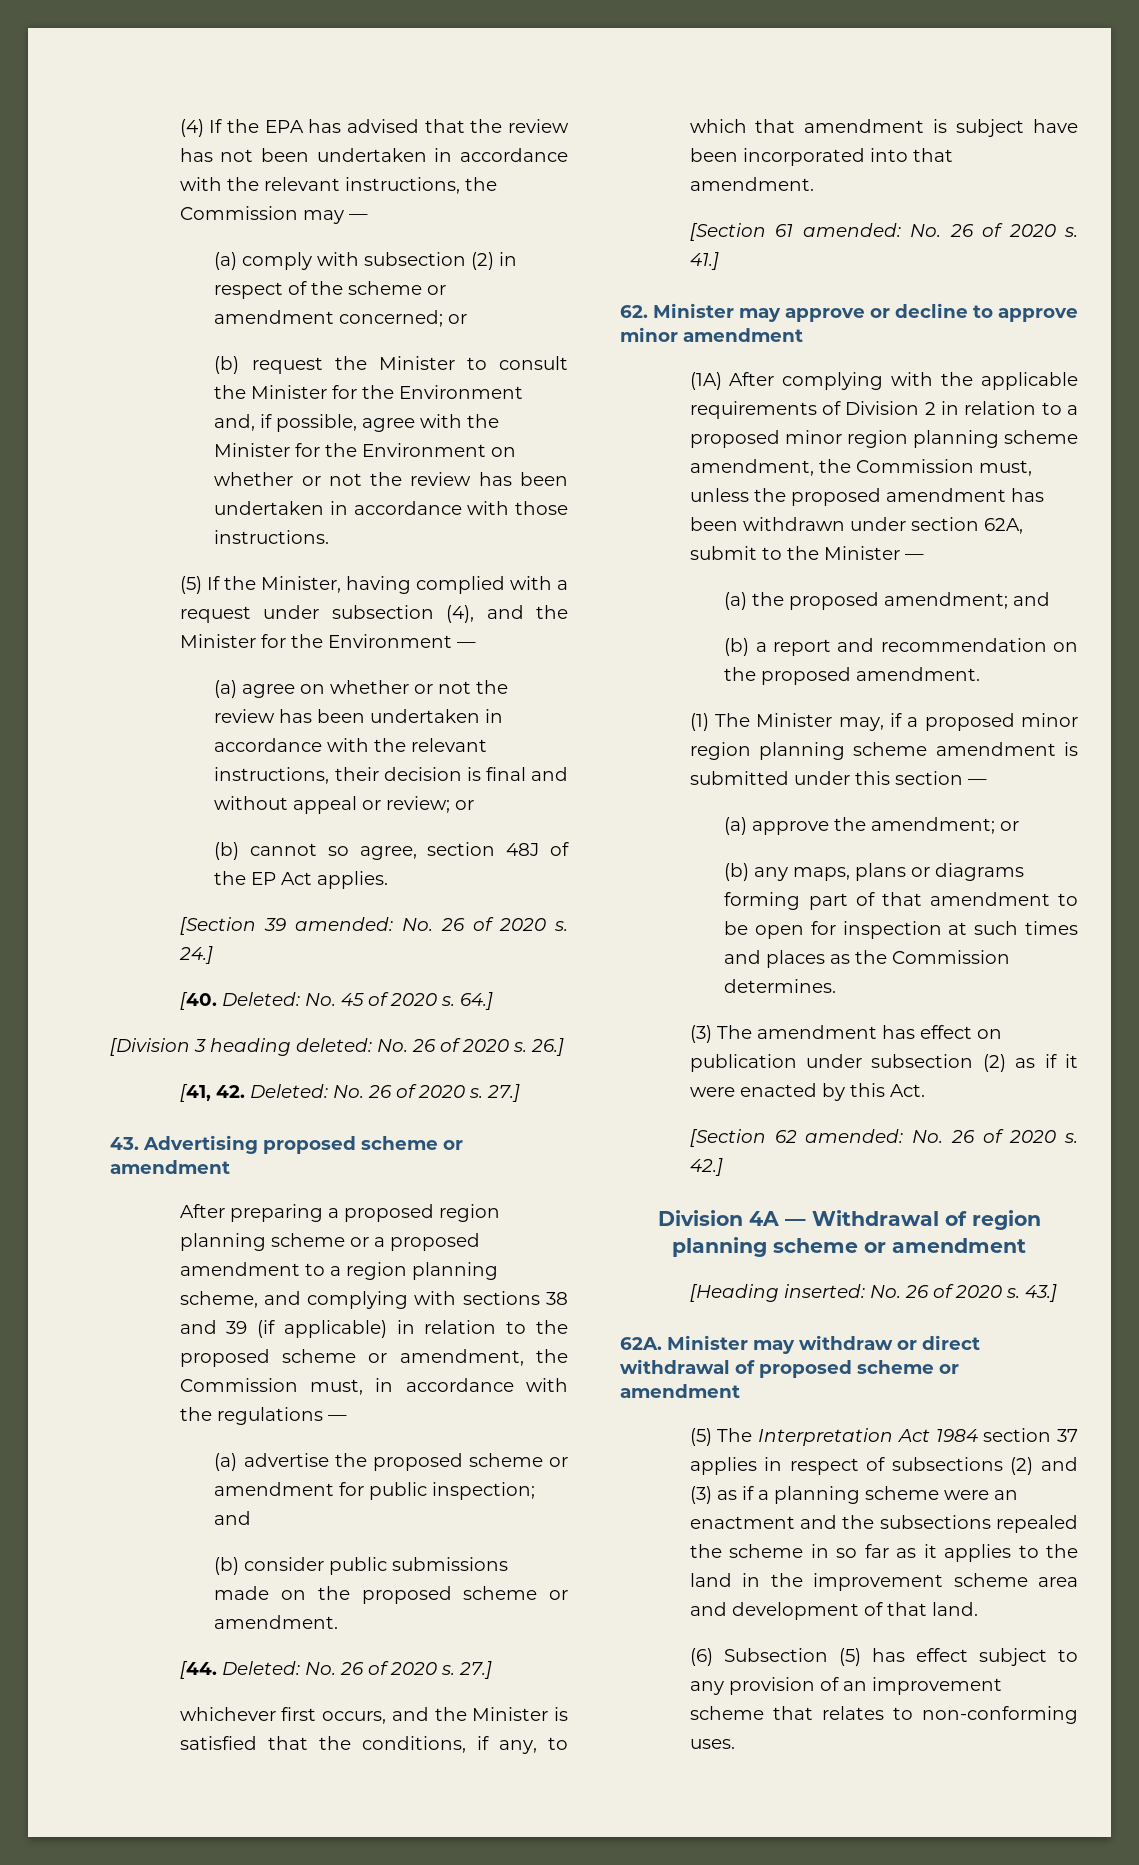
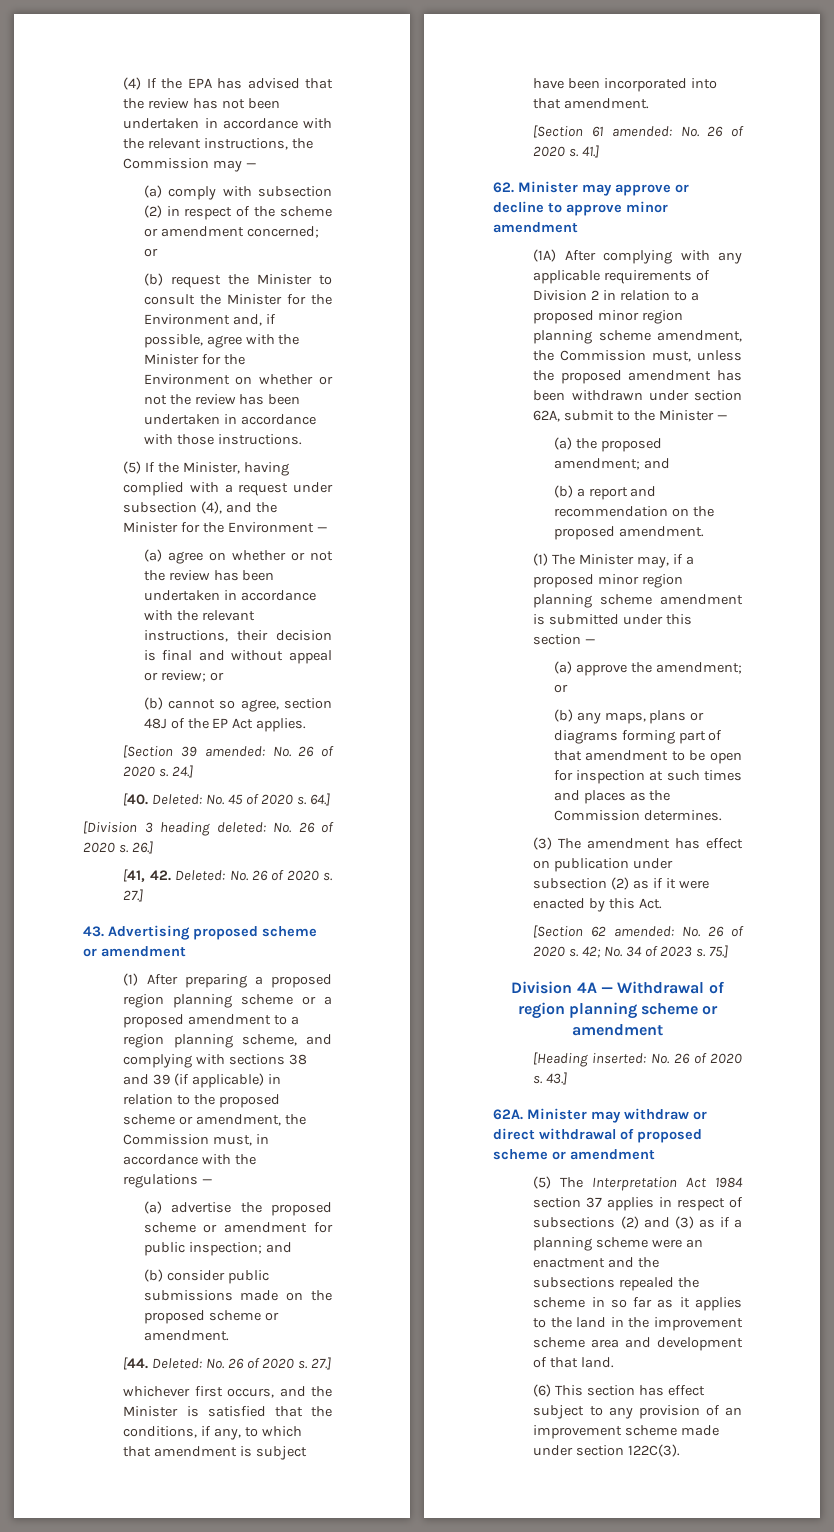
- After preparing a proposed region planning scheme or a proposed amendment to a region planning scheme, and complying with sections 38 and 39 (if applicable) in relation to the proposed scheme or amendment, the Commission must, in accordance with the regulations —
+ (1) After preparing a proposed region planning scheme or a proposed amendment to a region planning scheme, and complying with sections 38 and 39 (if applicable) in relation to the proposed scheme or amendment, the Commission must, in accordance with the regulations —
- (1A) After complying with the applicable requirements of Division 2 in relation to a proposed minor region planning scheme amendment, the Commission must, unless the proposed amendment has been withdrawn under section 62A, submit to the Minister —
+ (1A) After complying with any applicable requirements of Division 2 in relation to a proposed minor region planning scheme amendment, the Commission must, unless the proposed amendment has been withdrawn under section 62A, submit to the Minister —
- 42.]
+ 42; No. 34 of 2023 s. 75.]
- (6) Subsection (5) has effect subject to any provision of an improvement scheme that relates to non-conforming uses.
+ (6) This section has effect subject to any provision of an improvement scheme made under section 122C(3).

